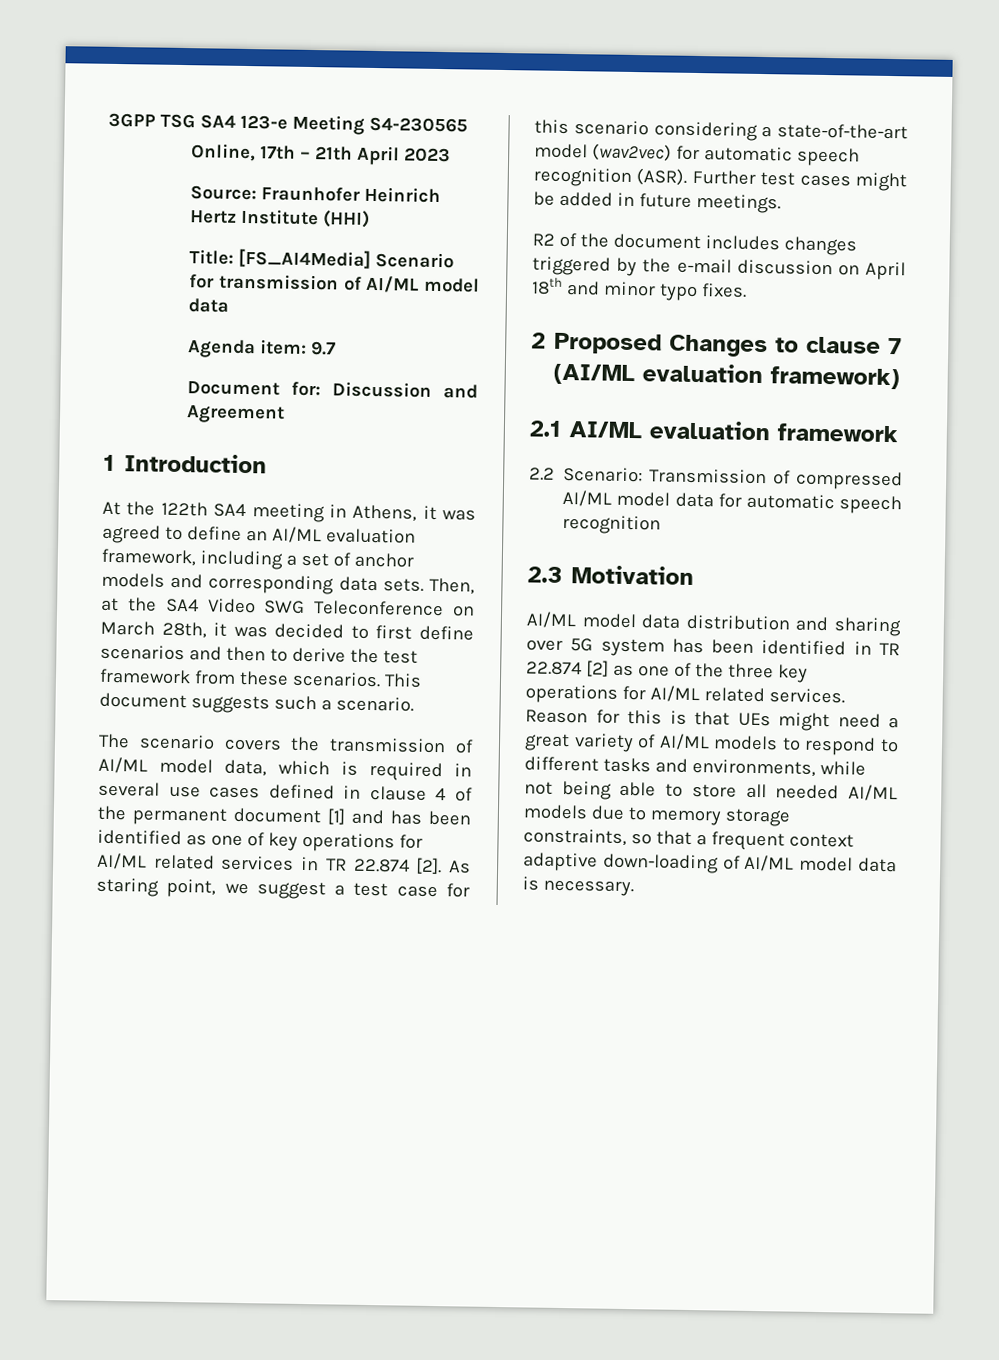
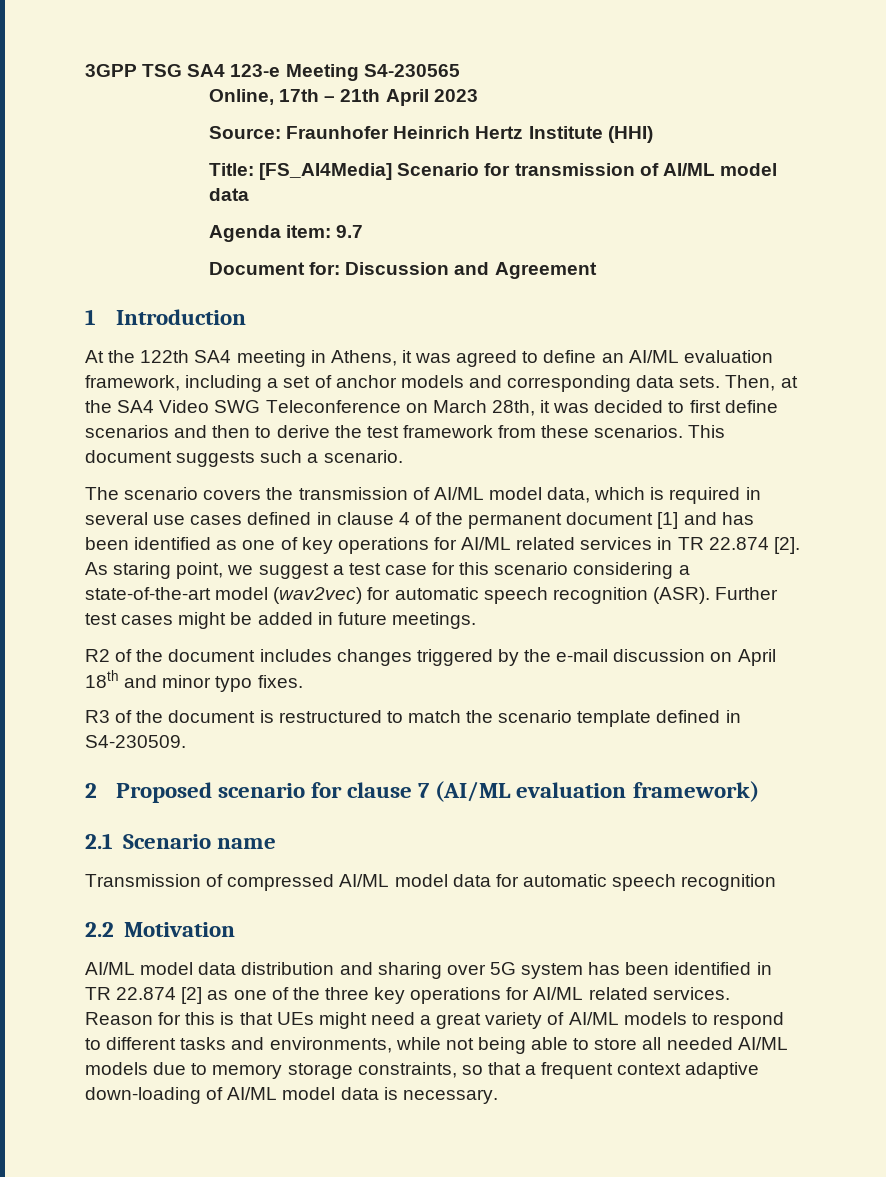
+ R3 of the document is restructured to match the scenario template defined in S4-230509.
- 2 Proposed Changes to clause 7 (AI/ML evaluation framework)
+ 2 Proposed scenario for clause 7 (AI/ML evaluation framework)
- 2.1 AI/ML evaluation framework
- 2.2 Scenario: Transmission of compressed AI/ML model data for automatic speech recognition
+ 2.1 Scenario name
+ Transmission of compressed AI/ML model data for automatic speech recognition
- 2.3 Motivation
+ 2.2 Motivation

